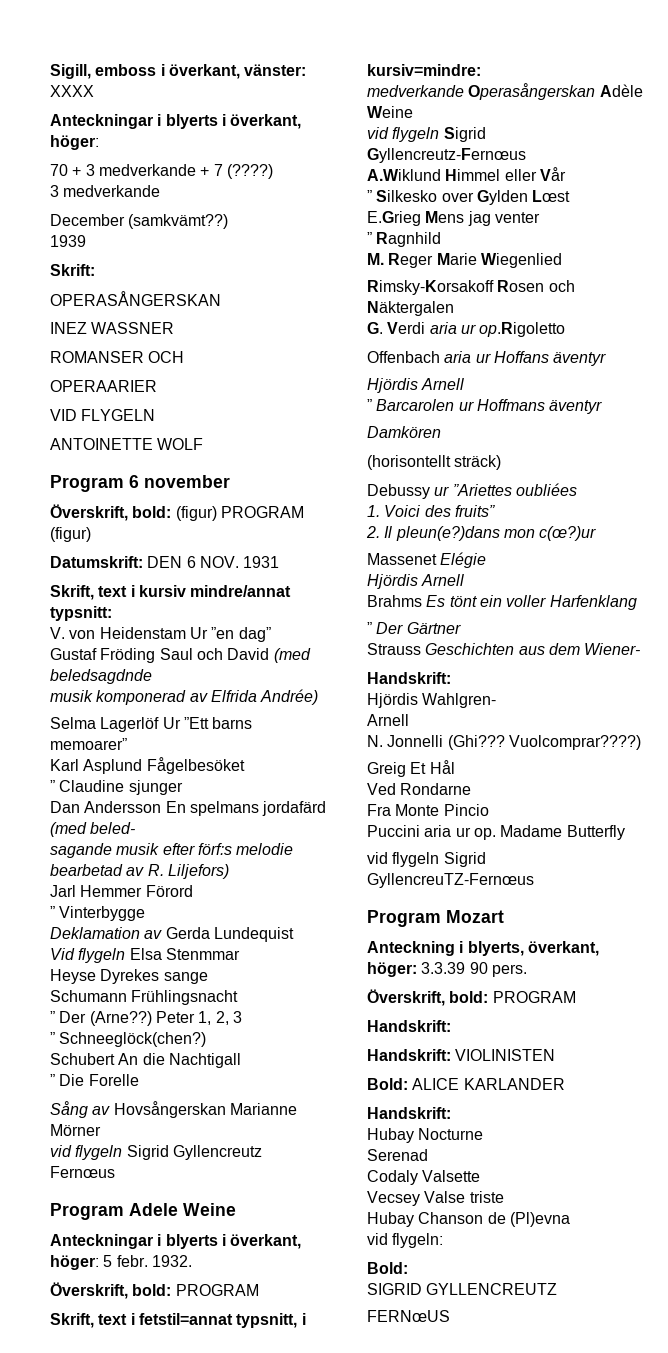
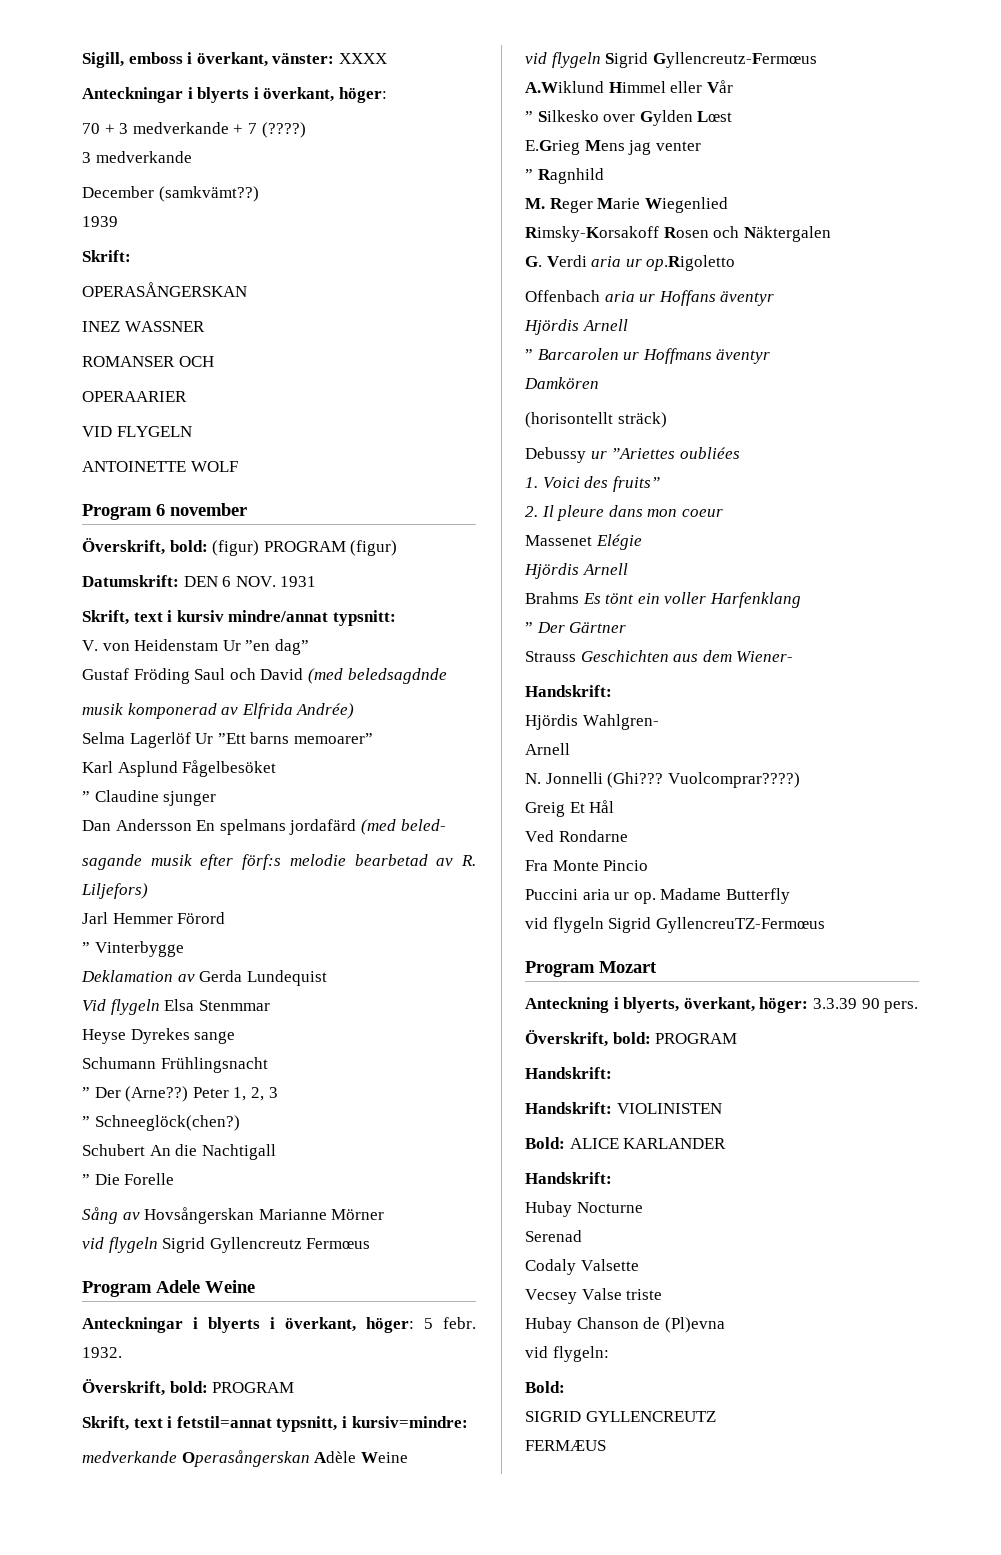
- vid flygeln Sigrid Gyllencreutz Fernœus
+ vid flygeln Sigrid Gyllencreutz Fermœus
- vid flygeln Sigrid Gyllencreutz-Fernœus
+ vid flygeln Sigrid Gyllencreutz-Fermœus
- 2. Il pleun(e?)dans mon c(œ?)ur
+ 2. Il pleure dans mon coeur
- vid flygeln Sigrid GyllencreuTZ-Fernœus
+ vid flygeln Sigrid GyllencreuTZ-Fermœus
- FERNœUS
+ FERMÆUS

